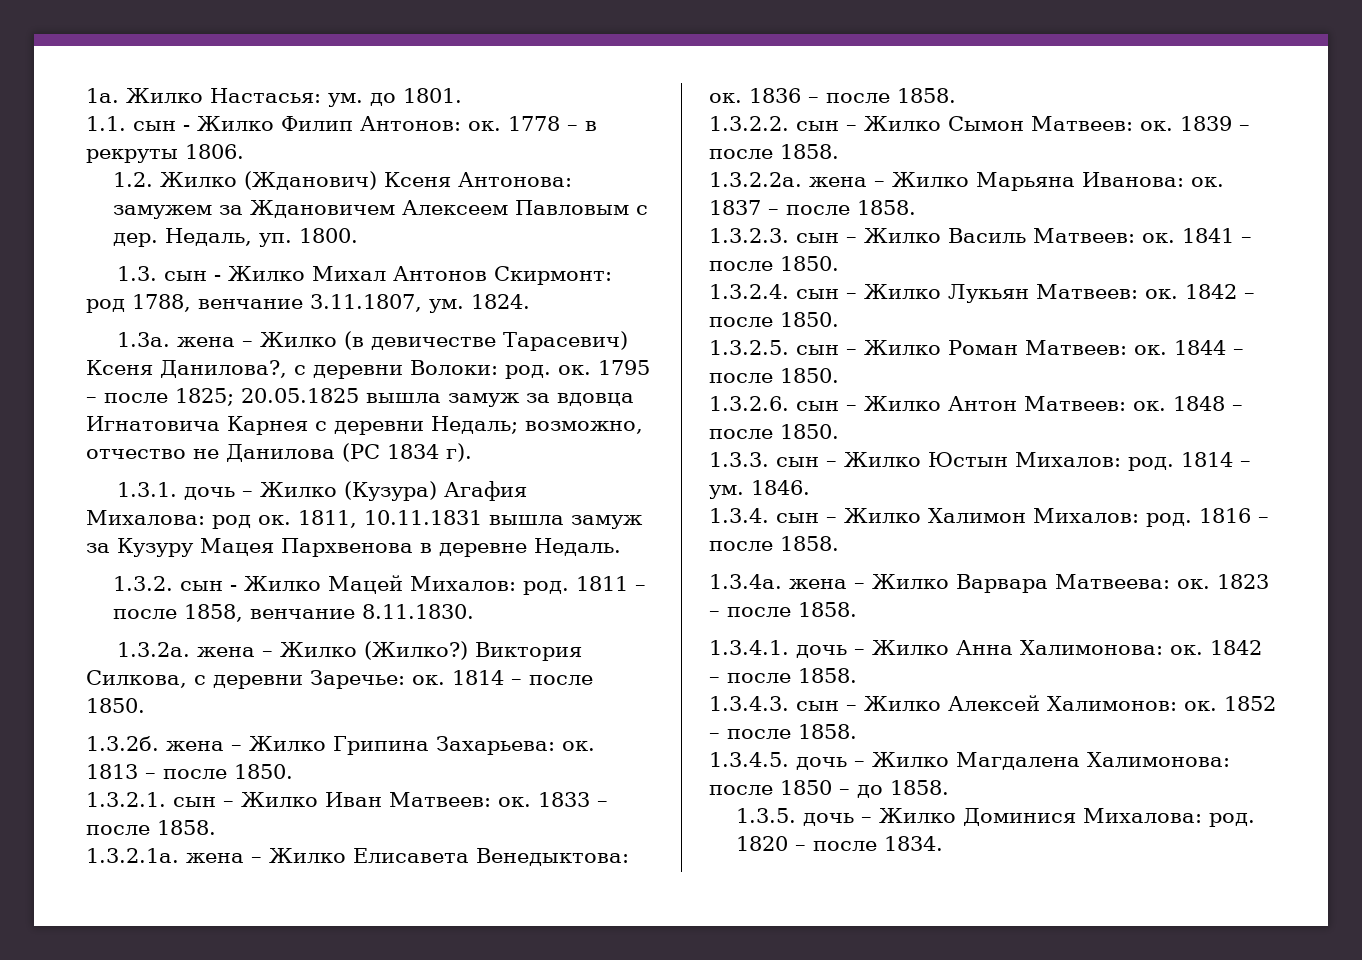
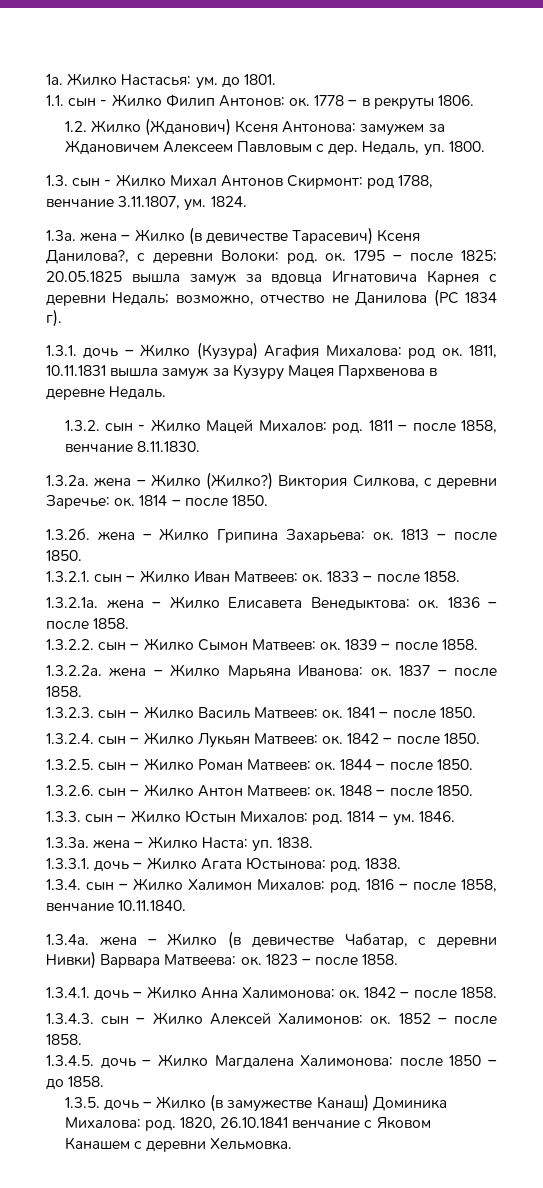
+ 1.3.3а. жена – Жилко Наста: уп. 1838.
+ 1.3.3.1. дочь – Жилко Агата Юстынова: род. 1838.
- 1816 – после 1858.
+ 1816 – после 1858, венчание 10.11.1840.
- 1.3.4а. жена – Жилко Варвара Матвеева: ок.
+ 1.3.4а. жена – Жилко (в девичестве Чабатар, с деревни Нивки) Варвара Матвеева: ок.
- 1.3.5. дочь – Жилко Доминися Михалова: род. 1820 – после 1834.
+ 1.3.5. дочь – Жилко (в замужестве Канаш) Доминика Михалова: род. 1820, 26.10.1841 венчание с Яковом Канашем с деревни Хельмовка.

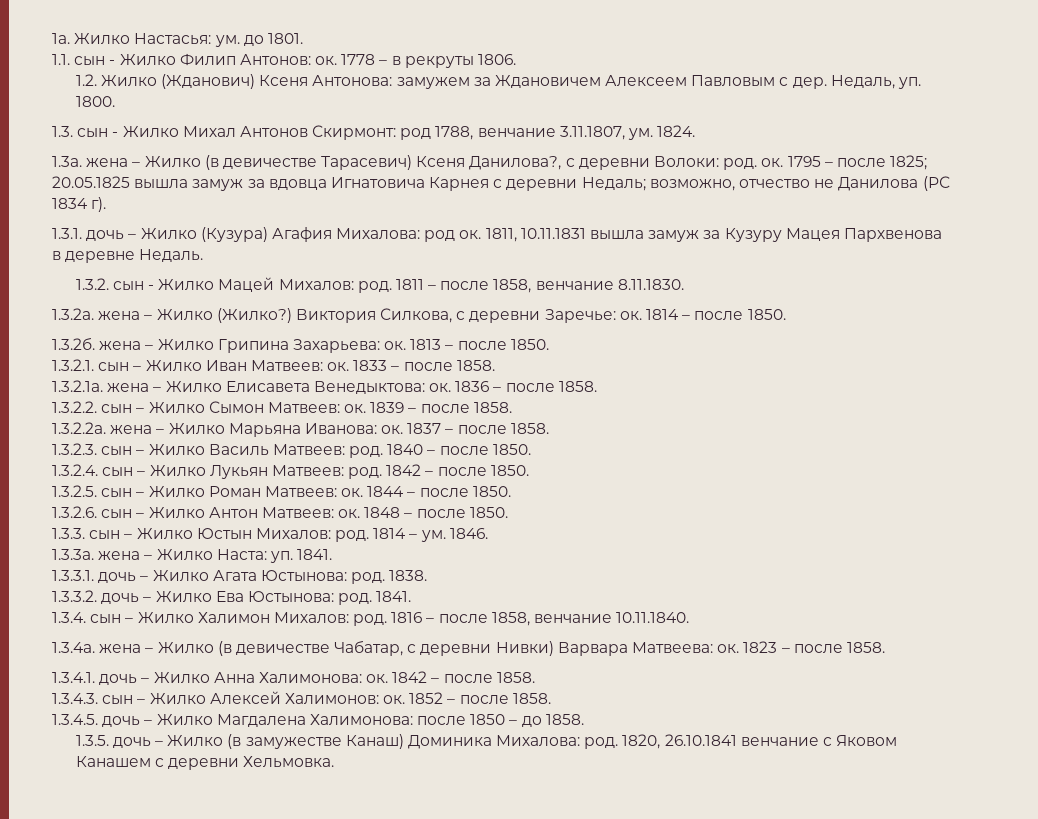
- 1.3.2.3. сын – Жилко Василь Матвеев: ок. 1841 – после 1850.
+ 1.3.2.3. сын – Жилко Василь Матвеев: род. 1840 – после 1850.
- 1.3.2.4. сын – Жилко Лукьян Матвеев: ок.
+ 1.3.2.4. сын – Жилко Лукьян Матвеев: род.
- 1.3.3а. жена – Жилко Наста: уп. 1838.
+ 1.3.3а. жена – Жилко Наста: уп. 1841.
+ 1.3.3.2. дочь – Жилко Ева Юстынова: род. 1841.

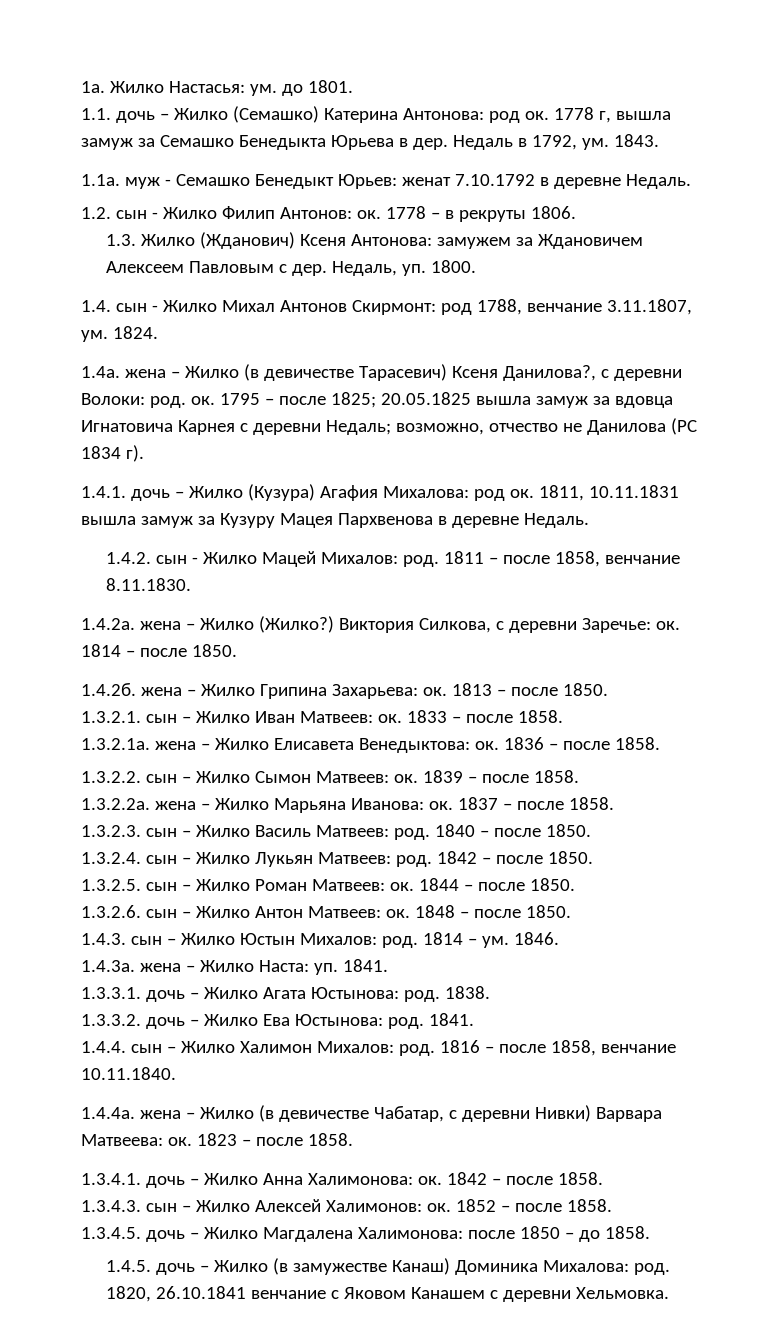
- 1.1. сын - Жилко Филип Антонов: ок.
+ 1.1. дочь – Жилко (Семашко) Катерина Антонова: род ок. 1778 г, вышла замуж за Семашко Бенедыкта Юрьева в дер. Недаль в 1792, ум. 1843.
+ 1.1а. муж - Семашко Бенедыкт Юрьев: женат 7.10.1792 в деревне Недаль.
+ 1.2. сын - Жилко Филип Антонов: ок.
- 1.2. Жилко (Жданович) Ксеня Антонова: замужем за Ждановичем Алексеем Павловым с дер.
+ 1.3. Жилко (Жданович) Ксеня Антонова: замужем за Ждановичем Алексеем Павловым с дер.
- 1.3. сын - Жилко Михал Антонов Скирмонт: род 1788, венчание 3.11.1807, ум.
+ 1.4. сын - Жилко Михал Антонов Скирмонт: род 1788, венчание 3.11.1807, ум.
- 1.3а. жена – Жилко (в девичестве Тарасевич) Ксеня Данилова?, с деревни Волоки: род. ок.
+ 1.4а. жена – Жилко (в девичестве Тарасевич) Ксеня Данилова?, с деревни Волоки: род. ок.
- 1.3.1. дочь – Жилко (Кузура) Агафия Михалова: род ок.
+ 1.4.1. дочь – Жилко (Кузура) Агафия Михалова: род ок.
- 1.3.2. сын - Жилко Мацей Михалов: род.
+ 1.4.2. сын - Жилко Мацей Михалов: род.
- 1.3.2а. жена – Жилко (Жилко?)
+ 1.4.2а. жена – Жилко (Жилко?)
- 1.3.2б. жена – Жилко Грипина Захарьева: ок.
+ 1.4.2б. жена – Жилко Грипина Захарьева: ок.
- 1.3.3. сын – Жилко Юстын Михалов: род.
+ 1.4.3. сын – Жилко Юстын Михалов: род.
- 1.3.3а. жена – Жилко Наста: уп.
+ 1.4.3а. жена – Жилко Наста: уп.
- 1.3.4. сын – Жилко Халимон Михалов: род.
+ 1.4.4. сын – Жилко Халимон Михалов: род.
- 1.3.4а. жена – Жилко (в девичестве Чабатар, с деревни Нивки) Варвара Матвеева: ок.
+ 1.4.4а. жена – Жилко (в девичестве Чабатар, с деревни Нивки) Варвара Матвеева: ок.
- 1.3.5. дочь – Жилко (в замужестве Канаш) Доминика Михалова: род.
+ 1.4.5. дочь – Жилко (в замужестве Канаш) Доминика Михалова: род.

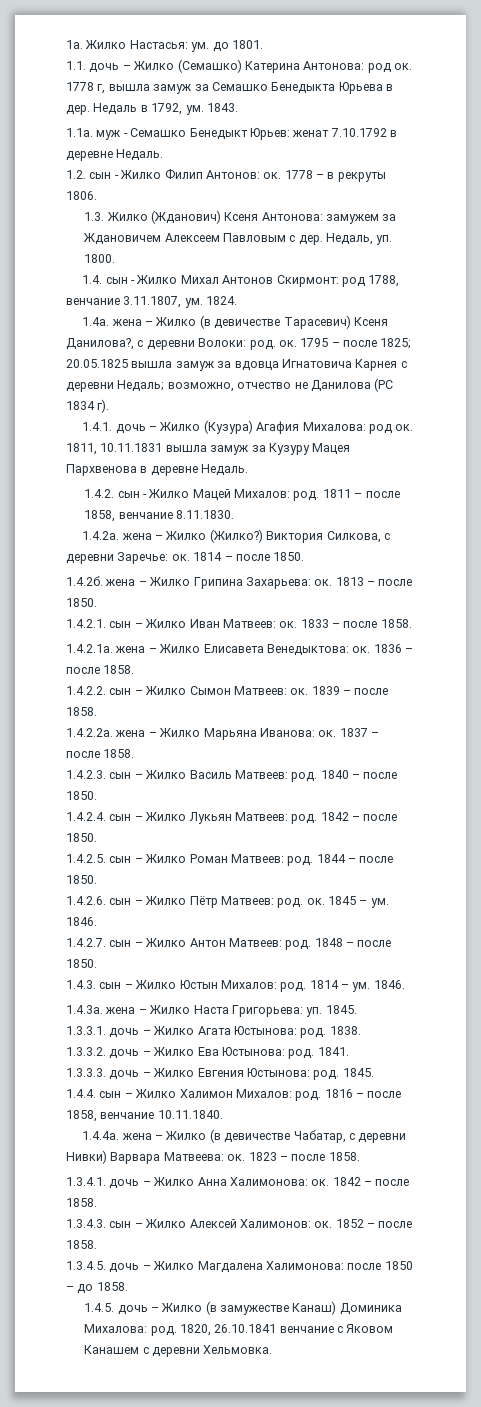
- 1.3.2.1. сын – Жилко Иван Матвеев: ок.
+ 1.4.2.1. сын – Жилко Иван Матвеев: ок.
- 1.3.2.1а. жена – Жилко Елисавета Венедыктова: ок.
+ 1.4.2.1а. жена – Жилко Елисавета Венедыктова: ок.
- 1.3.2.2. сын – Жилко Сымон Матвеев: ок.
+ 1.4.2.2. сын – Жилко Сымон Матвеев: ок.
- 1.3.2.2а. жена – Жилко Марьяна Иванова: ок.
+ 1.4.2.2а. жена – Жилко Марьяна Иванова: ок.
- 1.3.2.3. сын – Жилко Василь Матвеев: род.
+ 1.4.2.3. сын – Жилко Василь Матвеев: род.
- 1.3.2.4. сын – Жилко Лукьян Матвеев: род.
+ 1.4.2.4. сын – Жилко Лукьян Матвеев: род.
- 1.3.2.5. сын – Жилко Роман Матвеев: ок.
+ 1.4.2.5. сын – Жилко Роман Матвеев: род.
- 1.3.2.6. сын – Жилко Антон Матвеев: ок.
+ 1.4.2.6. сын – Жилко Пётр Матвеев: род. ок. 1845 – ум. 1846.
+ 1.4.2.7. сын – Жилко Антон Матвеев: род.
- 1.4.3а. жена – Жилко Наста: уп. 1841.
+ 1.4.3а. жена – Жилко Наста Григорьева: уп. 1845.
+ 1.3.3.3. дочь – Жилко Евгения Юстынова: род. 1845.

